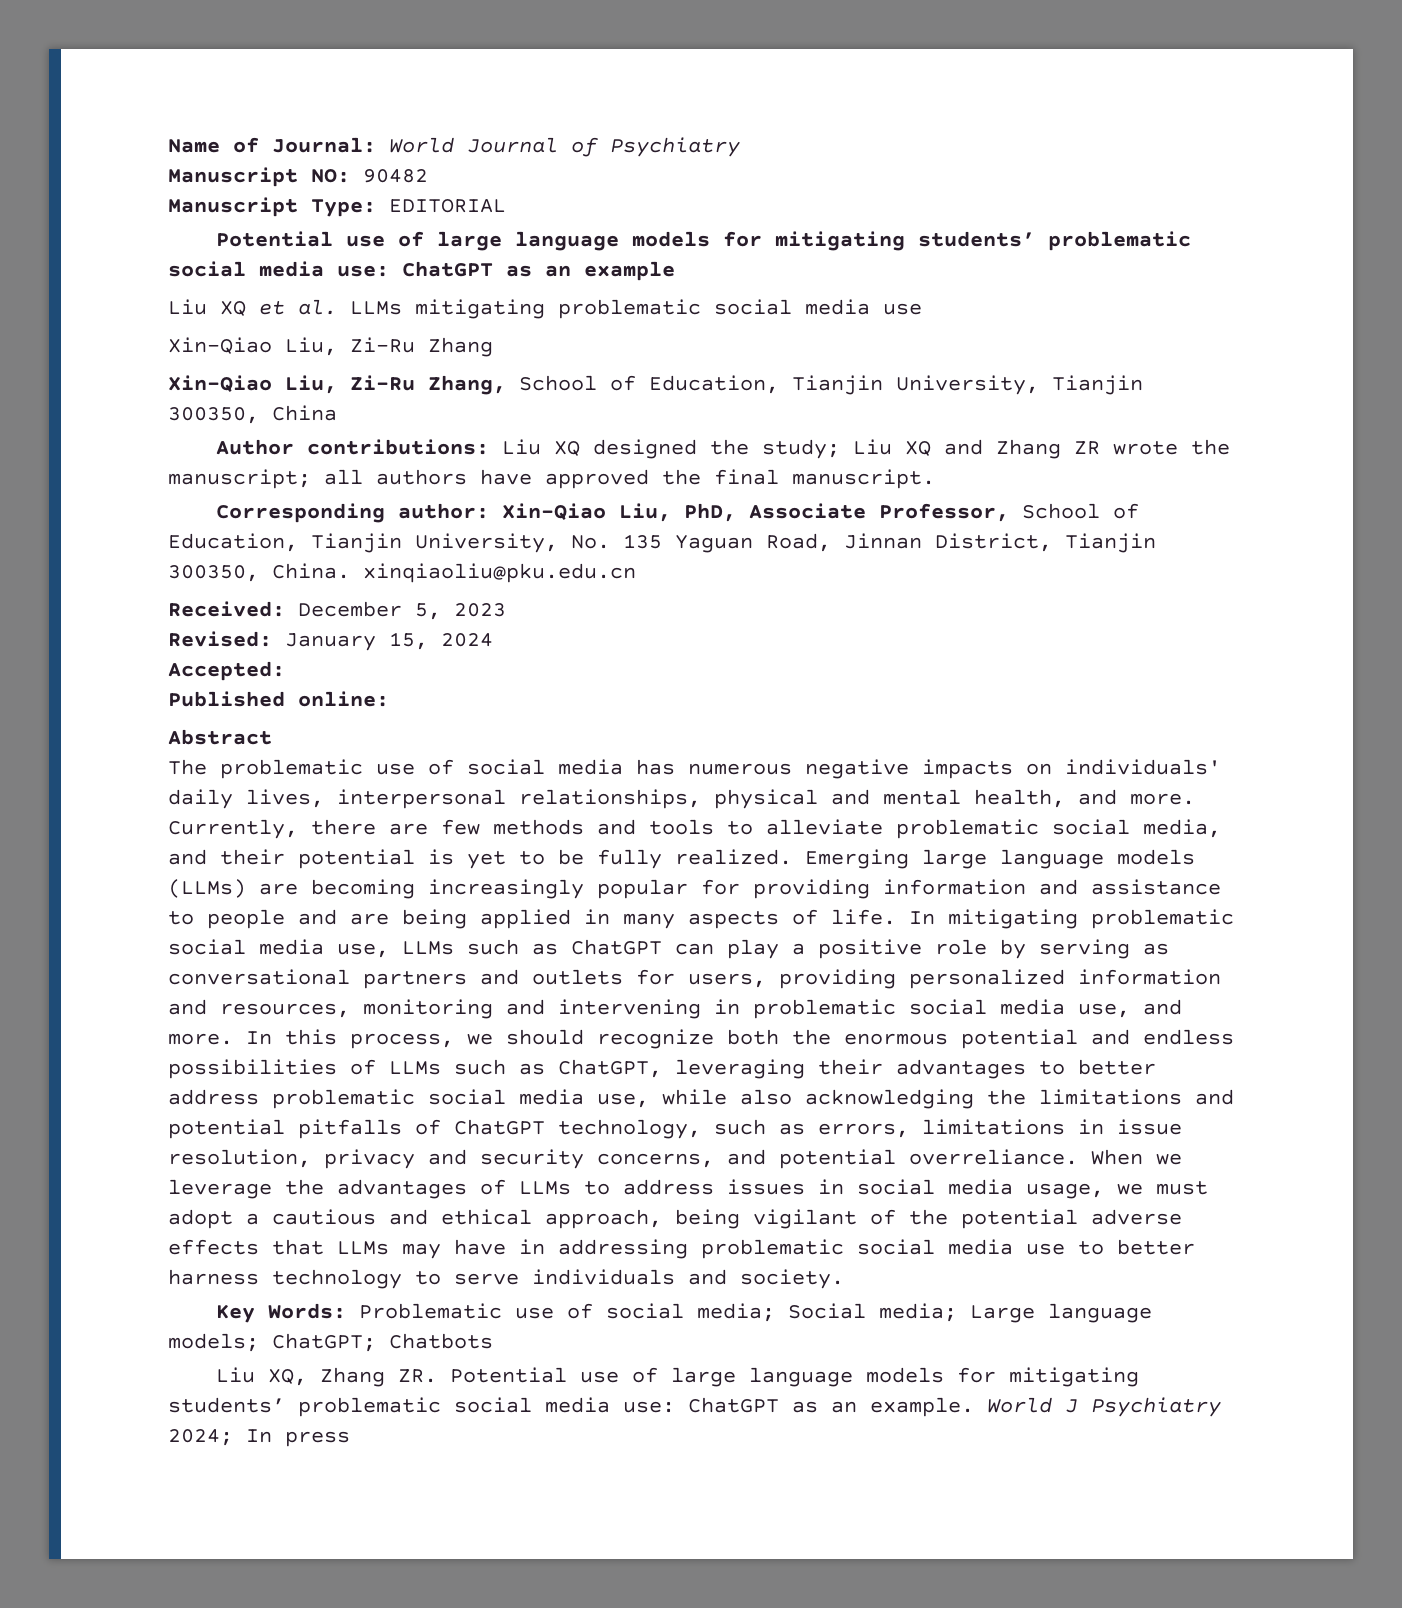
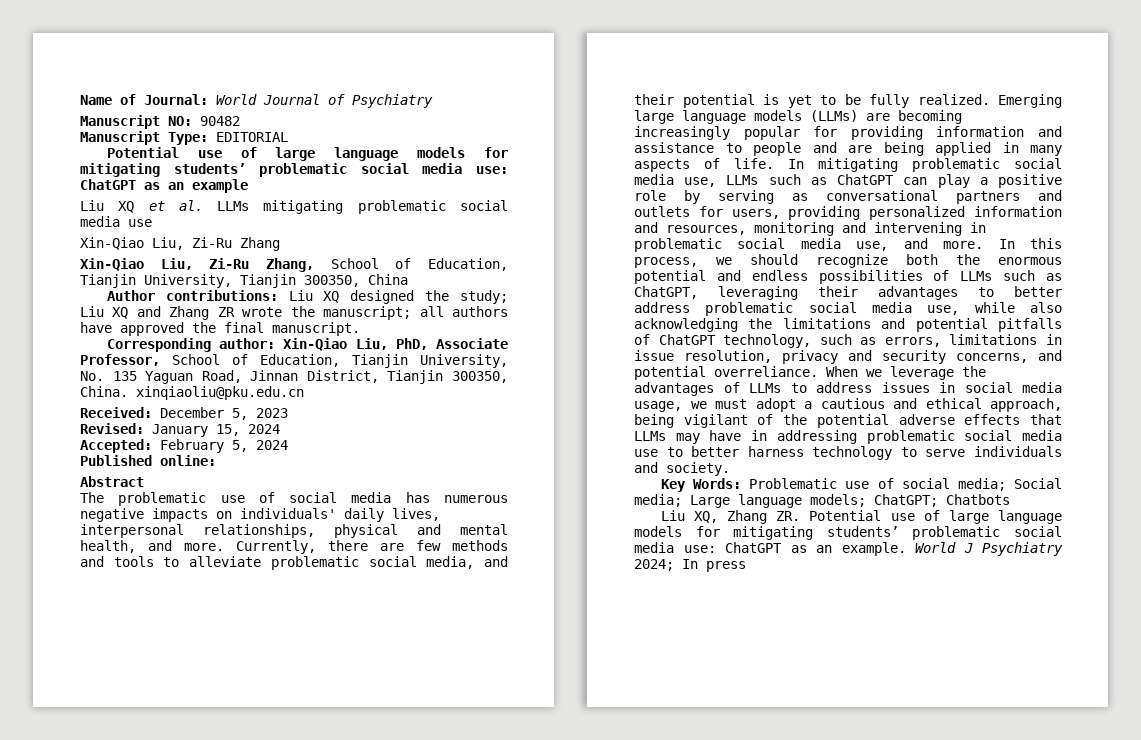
- Accepted:
+ Accepted: February 5, 2024

